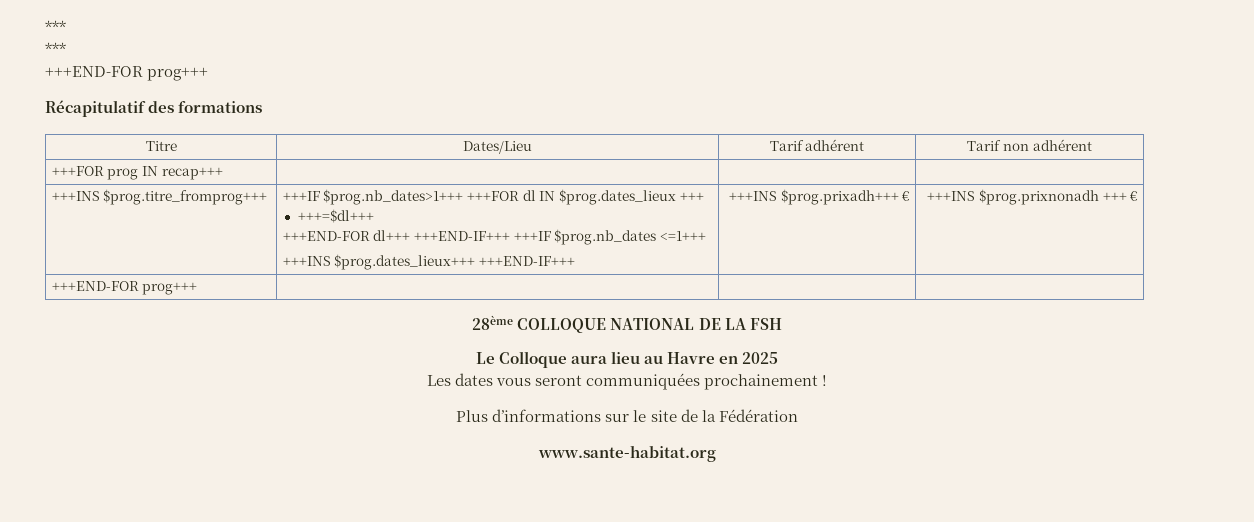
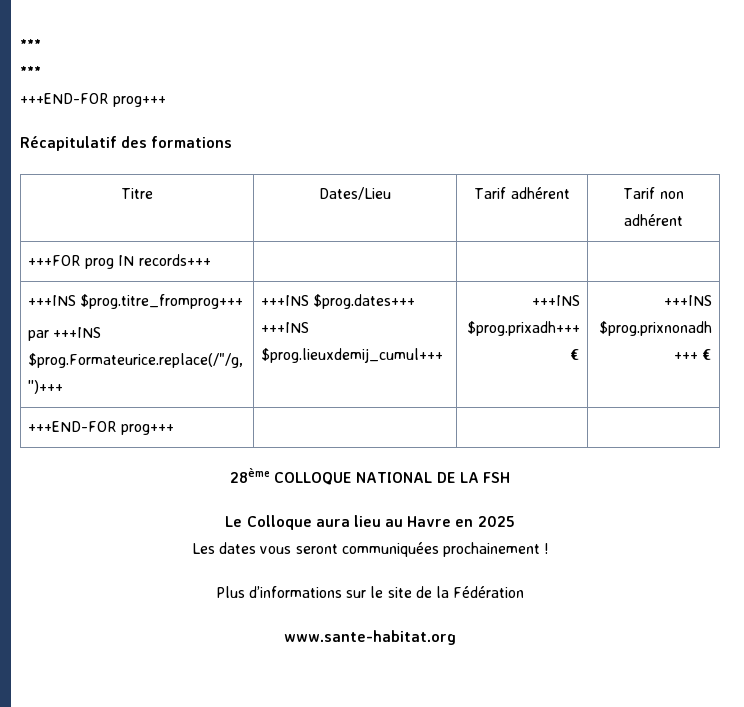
- +++FOR prog IN recap+++ | | |
+ +++FOR prog IN records+++ | | |
- +++INS $prog.titre_fromprog+++ | +++IF $prog.nb_dates>1+++ +++FOR dl IN $prog.dates_lieux +++
- +++=$dl+++
- +++END-FOR dl+++ +++END-IF+++ +++IF $prog.nb_dates <=1+++
- +++INS $prog.dates_lieux+++ +++END-IF+++ | +++INS $prog.prixadh+++ € | +++INS $prog.prixnonadh +++ €
+ +++INS $prog.titre_fromprog+++
+ par +++INS $prog.Formateurice.replace(/"/g, '')+++ | +++INS $prog.dates+++ +++INS $prog.lieuxdemij_cumul+++ | +++INS $prog.prixadh+++ € | +++INS $prog.prixnonadh +++ €

